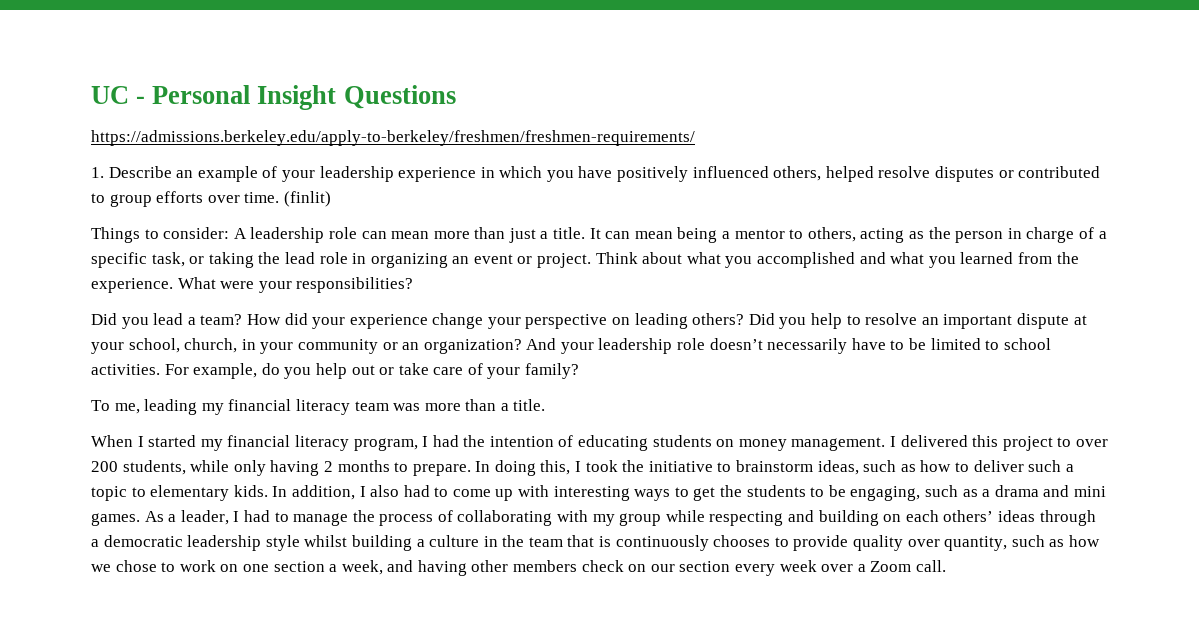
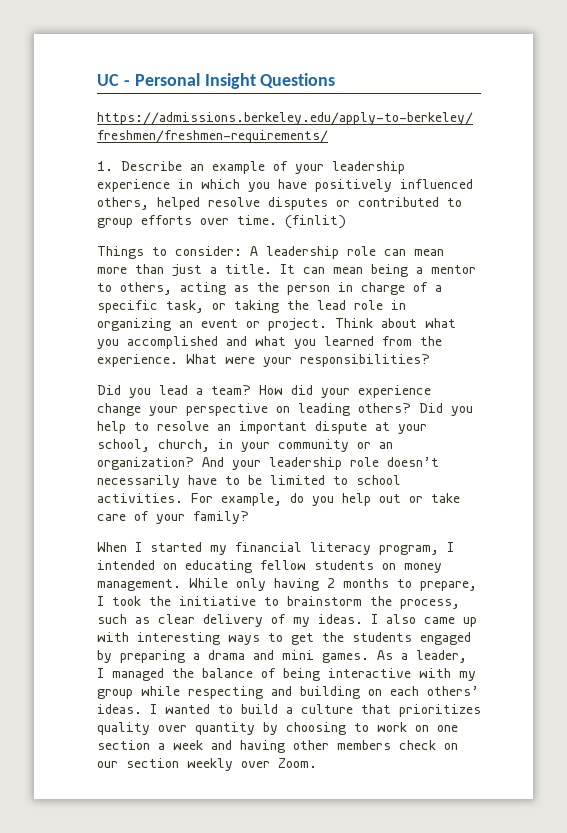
- To me, leading my financial literacy team was more than a title.
- When I started my financial literacy program, I had the intention of educating students on money management. I delivered this project to over 200 students, while only having 2 months to prepare. In doing this, I took the initiative to brainstorm ideas, such as how to deliver such a topic to elementary kids. In addition, I also had to come up with interesting ways to get the students to be engaging, such as a drama and mini games.
+ When I started my financial literacy program, I intended on educating fellow students on money management. While only having 2 months to prepare, I took the initiative to brainstorm the process, such as clear delivery of my ideas. I also came up with interesting ways to get the students engaged by preparing a drama and mini games.
- As a leader, I had to manage the process of collaborating with my group while respecting and building on each others’ ideas through a democratic leadership style whilst building a culture in the team that is continuously chooses to provide quality over quantity, such as how we chose to work on one section a week, and having other members check on our section every week over a Zoom call.
+ As a leader, I managed the balance of being interactive with my group while respecting and building on each others’ ideas. I wanted to build a culture that prioritizes quality over quantity by choosing to work on one section a week and having other members check on our section weekly over Zoom.

